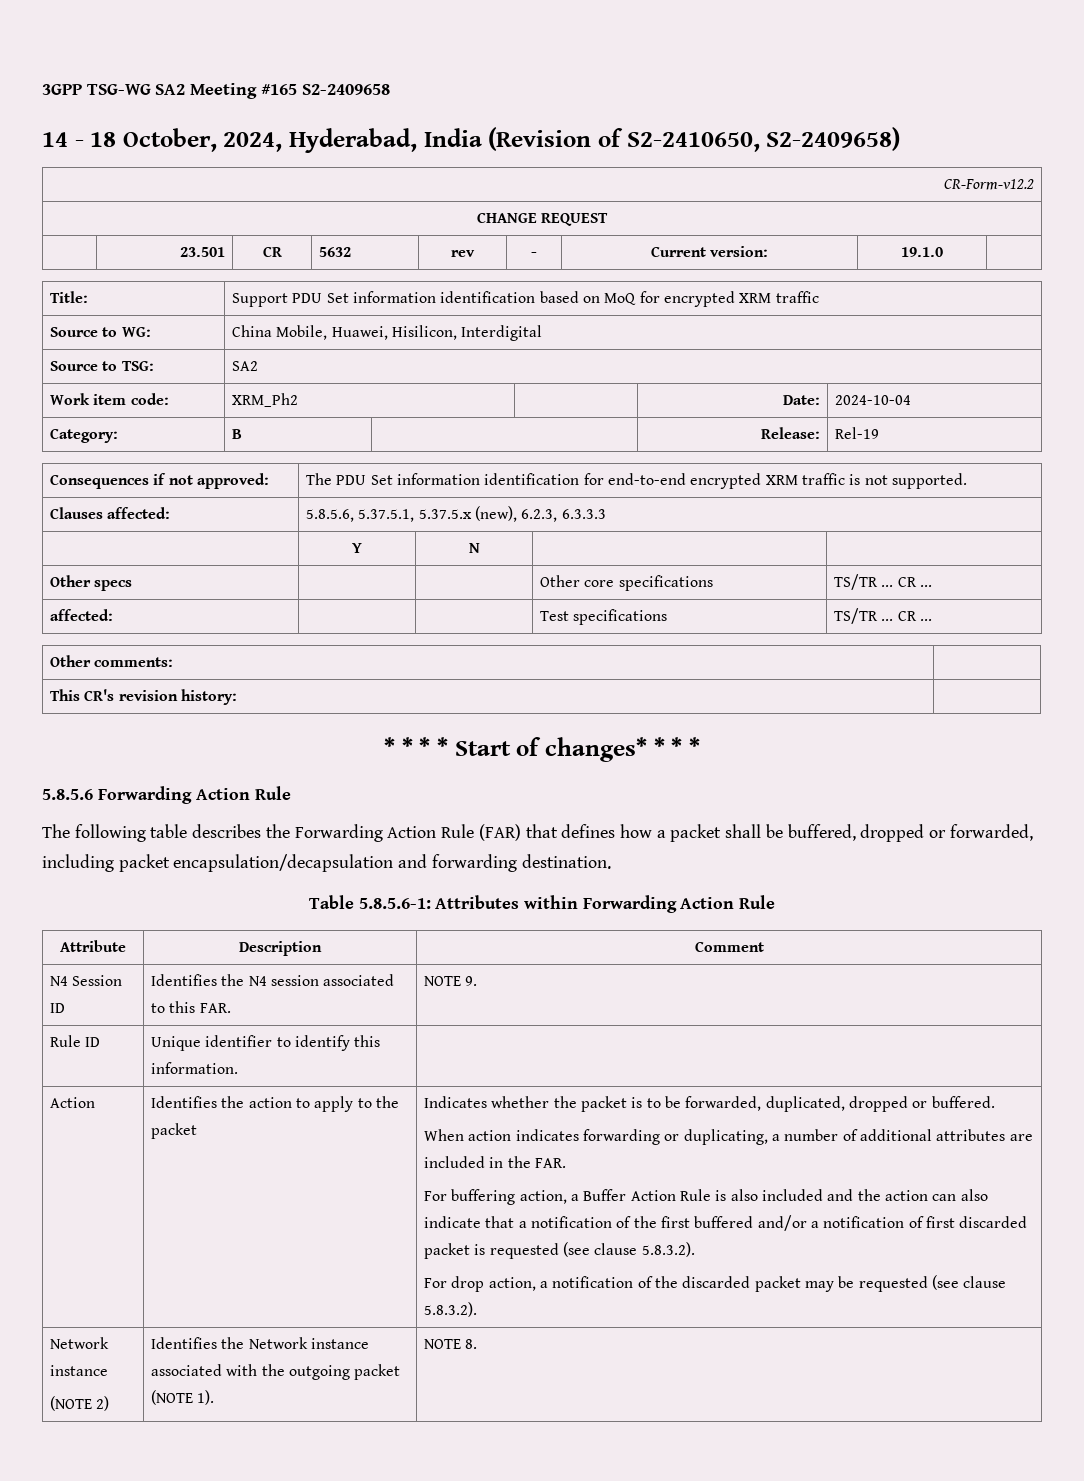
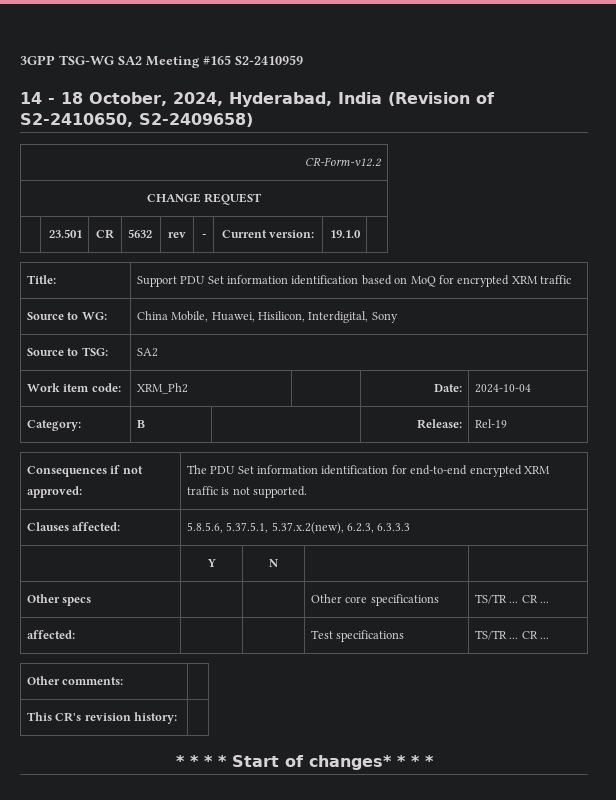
- 3GPP TSG-WG SA2 Meeting #165 S2-2409658
+ 3GPP TSG-WG SA2 Meeting #165 S2-2410959
- Source to WG: | China Mobile, Huawei, Hisilicon, Interdigital
+ Source to WG: | China Mobile, Huawei, Hisilicon, Interdigital, Sony
- Clauses affected: | 5.8.5.6, 5.37.5.1, 5.37.5.x (new), 6.2.3, 6.3.3.3
+ Clauses affected: | 5.8.5.6, 5.37.5.1, 5.37.x.2(new), 6.2.3, 6.3.3.3
- 5.8.5.6 Forwarding Action Rule
- The following table describes the Forwarding Action Rule (FAR) that defines how a packet shall be buffered, dropped or forwarded, including packet encapsulation/decapsulation and forwarding destination.
- Table 5.8.5.6-1: Attributes within Forwarding Action Rule
- Attribute | Description | Comment
- N4 Session ID | Identifies the N4 session associated to this FAR. | NOTE 9.
- Rule ID | Unique identifier to identify this information. |
- Action | Identifies the action to apply to the packet | Indicates whether the packet is to be forwarded, duplicated, dropped or buffered.
- When action indicates forwarding or duplicating, a number of additional attributes are included in the FAR.
- For buffering action, a Buffer Action Rule is also included and the action can also indicate that a notification of the first buffered and/or a notification of first discarded packet is requested (see clause 5.8.3.2).
- For drop action, a notification of the discarded packet may be requested (see clause 5.8.3.2).
- Network instance
- (NOTE 2) | Identifies the Network instance associated with the outgoing packet (NOTE 1). | NOTE 8.

